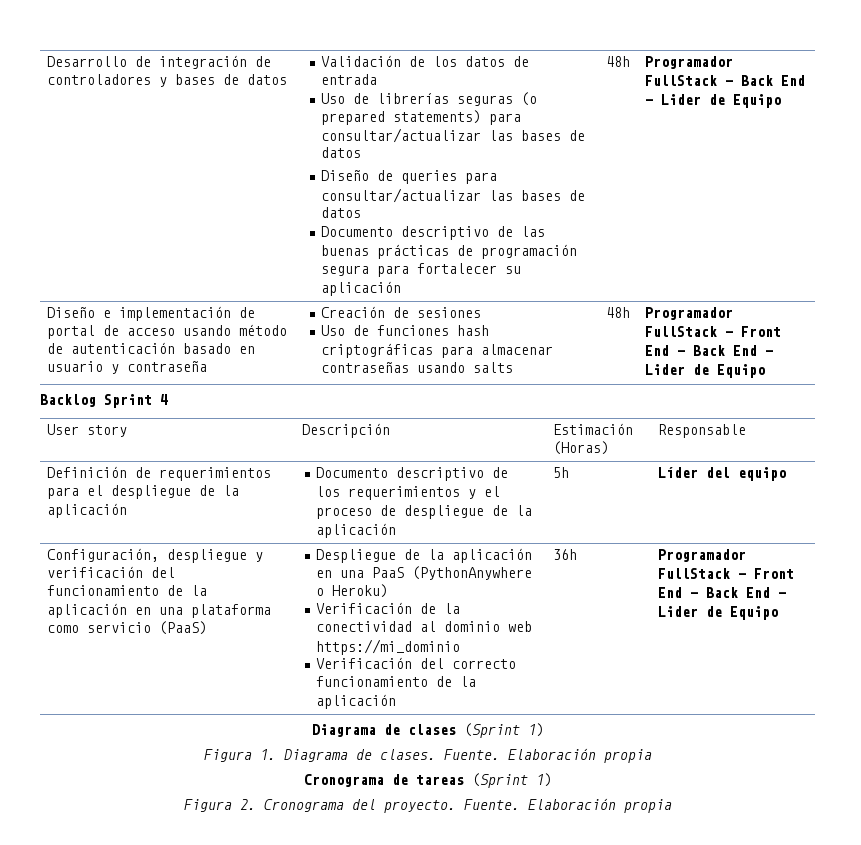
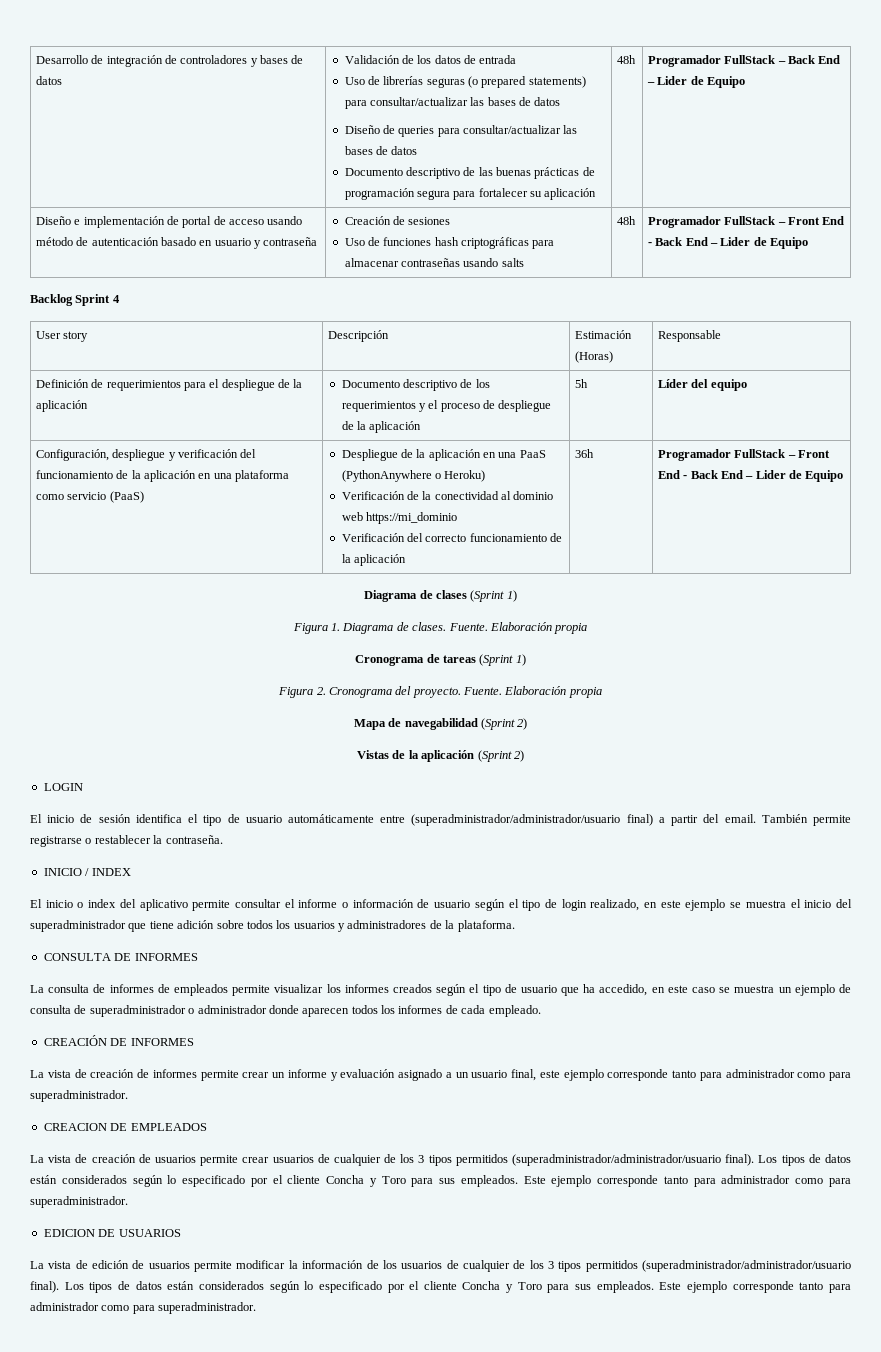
+ Mapa de navegabilidad (Sprint 2)
+ Vistas de la aplicación (Sprint 2)
+ LOGIN
+ El inicio de sesión identifica el tipo de usuario automáticamente entre (superadministrador/administrador/usuario final) a partir del email. También permite registrarse o restablecer la contraseña.
+ INICIO / INDEX
+ El inicio o index del aplicativo permite consultar el informe o información de usuario según el tipo de login realizado, en este ejemplo se muestra el inicio del superadministrador que tiene adición sobre todos los usuarios y administradores de la plataforma.
+ CONSULTA DE INFORMES
+ La consulta de informes de empleados permite visualizar los informes creados según el tipo de usuario que ha accedido, en este caso se muestra un ejemplo de consulta de superadministrador o administrador donde aparecen todos los informes de cada empleado.
+ CREACIÓN DE INFORMES
+ La vista de creación de informes permite crear un informe y evaluación asignado a un usuario final, este ejemplo corresponde tanto para administrador como para superadministrador.
+ CREACION DE EMPLEADOS
+ La vista de creación de usuarios permite crear usuarios de cualquier de los 3 tipos permitidos (superadministrador/administrador/usuario final). Los tipos de datos están considerados según lo especificado por el cliente Concha y Toro para sus empleados. Este ejemplo corresponde tanto para administrador como para superadministrador.
+ EDICION DE USUARIOS
+ La vista de edición de usuarios permite modificar la información de los usuarios de cualquier de los 3 tipos permitidos (superadministrador/administrador/usuario final). Los tipos de datos están considerados según lo especificado por el cliente Concha y Toro para sus empleados. Este ejemplo corresponde tanto para administrador como para superadministrador.

